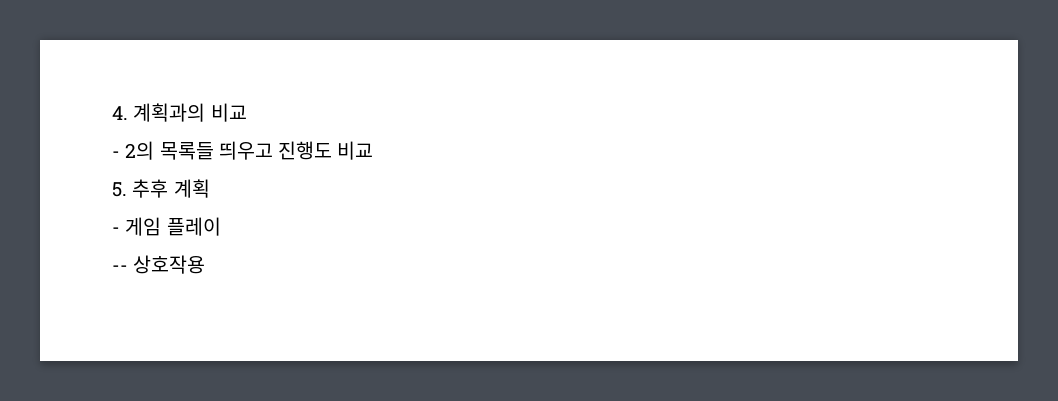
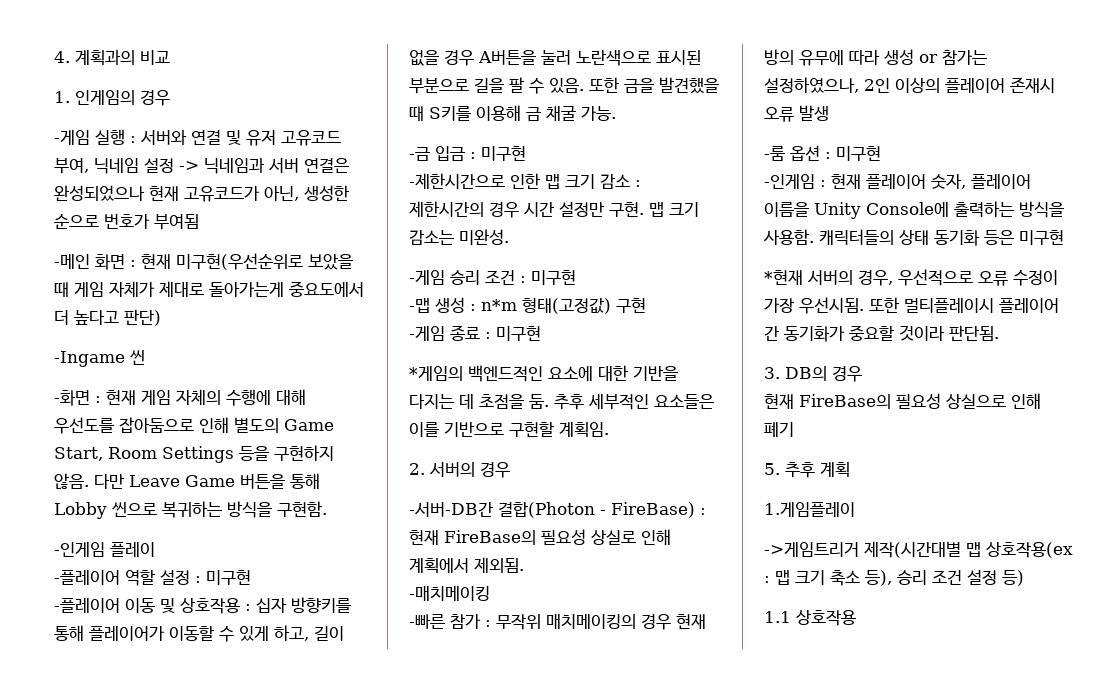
- - 2의 목록들 띄우고 진행도 비교
+ 1. 인게임의 경우
+ -게임 실행 : 서버와 연결 및 유저 고유코드 부여, 닉네임 설정 -> 닉네임과 서버 연결은 완성되었으나 현재 고유코드가 아닌, 생성한 순으로 번호가 부여됨
+ -메인 화면 : 현재 미구현(우선순위로 보았을 때 게임 자체가 제대로 돌아가는게 중요도에서 더 높다고 판단)
+ -Ingame 씬
+ -화면 : 현재 게임 자체의 수행에 대해 우선도를 잡아둠으로 인해 별도의 Game Start, Room Settings 등을 구현하지 않음. 다만 Leave Game 버튼을 통해 Lobby 씬으로 복귀하는 방식을 구현함.
+ -인게임 플레이
+ -플레이어 역할 설정 : 미구현
+ -플레이어 이동 및 상호작용 : 십자 방향키를 통해 플레이어가 이동할 수 있게 하고, 길이 없을 경우 A버튼을 눌러 노란색으로 표시된 부분으로 길을 팔 수 있음. 또한 금을 발견했을 때 S키를 이용해 금 채굴 가능.
+ -금 입금 : 미구현
+ -제한시간으로 인한 맵 크기 감소 : 제한시간의 경우 시간 설정만 구현. 맵 크기 감소는 미완성.
+ -게임 승리 조건 : 미구현
+ -맵 생성 : n*m 형태(고정값) 구현
+ -게임 종료 : 미구현
+ *게임의 백엔드적인 요소에 대한 기반을 다지는 데 초점을 둠. 추후 세부적인 요소들은 이를 기반으로 구현할 계획임.
+ 2. 서버의 경우
+ -서버-DB간 결합(Photon - FireBase) : 현재 FireBase의 필요성 상실로 인해 계획에서 제외됨.
+ -매치메이킹
+ -빠른 참가 : 무작위 매치메이킹의 경우 현재 방의 유무에 따라 생성 or 참가는 설정하였으나, 2인 이상의 플레이어 존재시 오류 발생
+ -룸 옵션 : 미구현
+ -인게임 : 현재 플레이어 숫자, 플레이어 이름을 Unity Console에 출력하는 방식을 사용함. 캐릭터들의 상태 동기화 등은 미구현
+ *현재 서버의 경우, 우선적으로 오류 수정이 가장 우선시됨. 또한 멀티플레이시 플레이어 간 동기화가 중요할 것이라 판단됨.
+ 3. DB의 경우
+ 현재 FireBase의 필요성 상실으로 인해 폐기
  5. 추후 계획
- - 게임 플레이
- -- 상호작용
+ 1.게임플레이
+ ->게임트리거 제작(시간대별 맵 상호작용(ex : 맵 크기 축소 등), 승리 조건 설정 등)
+ 1.1 상호작용

